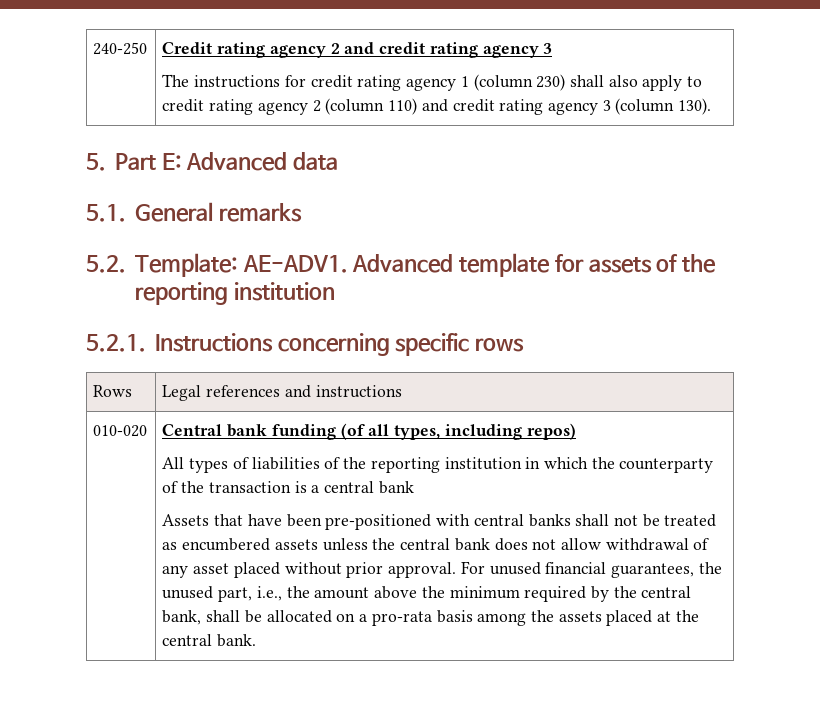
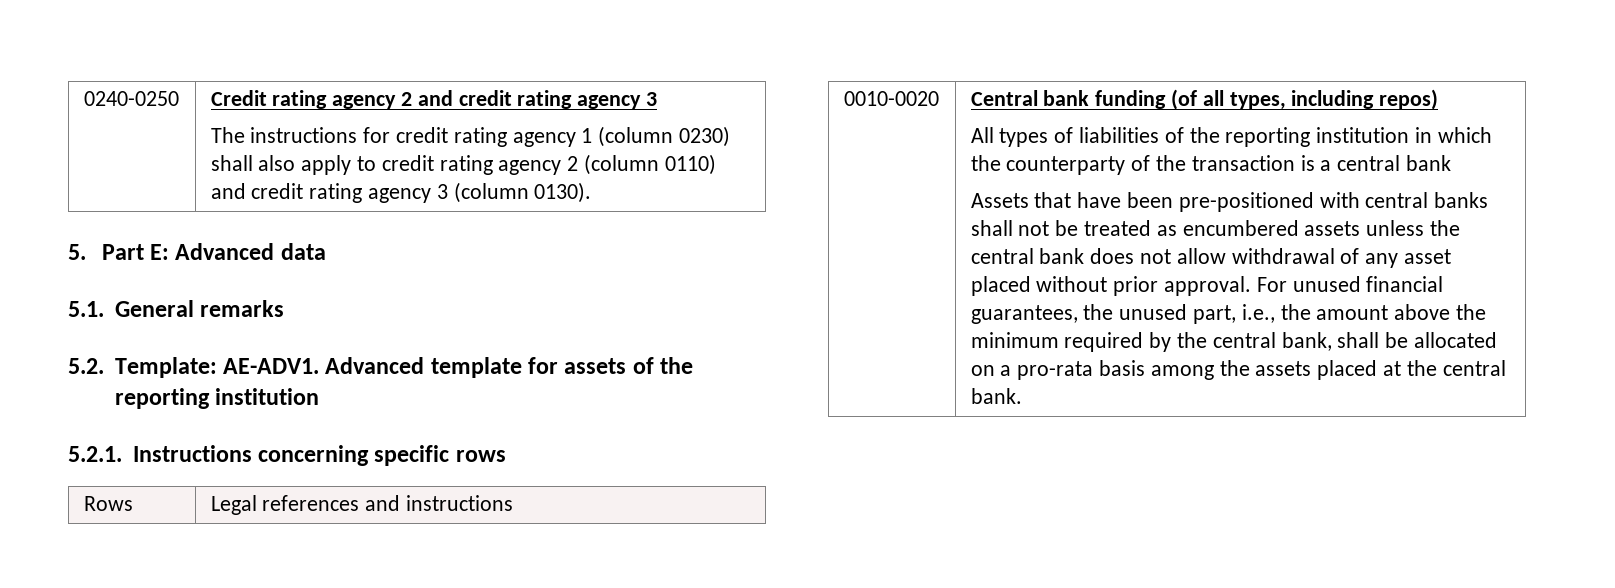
- 240-250 | Credit rating agency 2 and credit rating agency 3
- The instructions for credit rating agency 1 (column 230) shall also apply to credit rating agency 2 (column 110) and credit rating agency 3 (column 130).
+ 0240-0250 | Credit rating agency 2 and credit rating agency 3
+ The instructions for credit rating agency 1 (column 0230) shall also apply to credit rating agency 2 (column 0110) and credit rating agency 3 (column 0130).
- 010-020
+ 0010-0020

